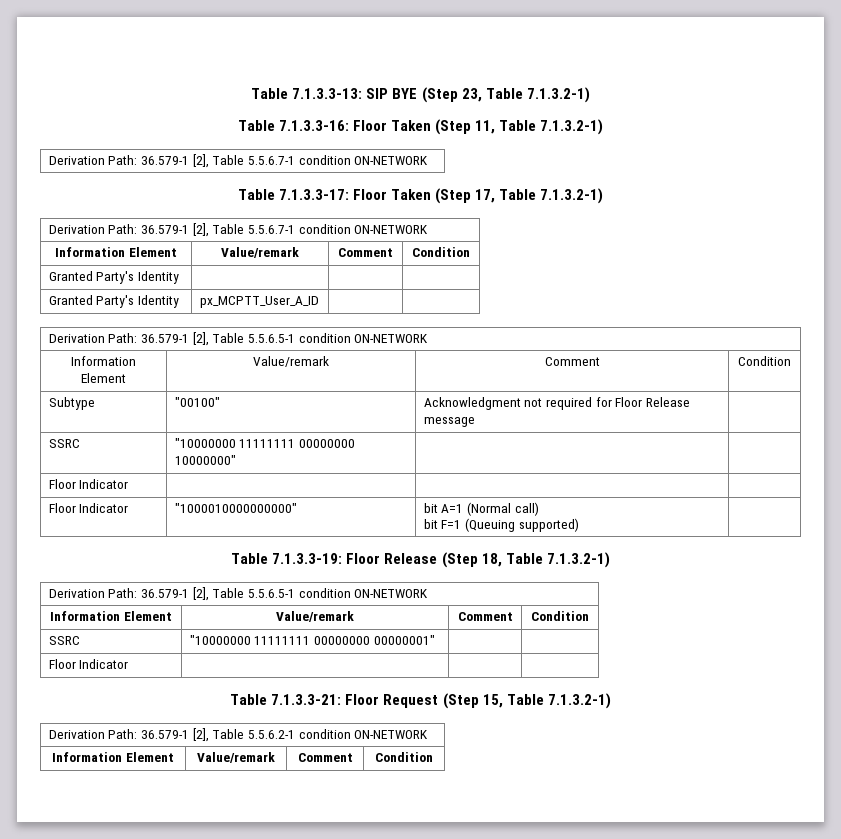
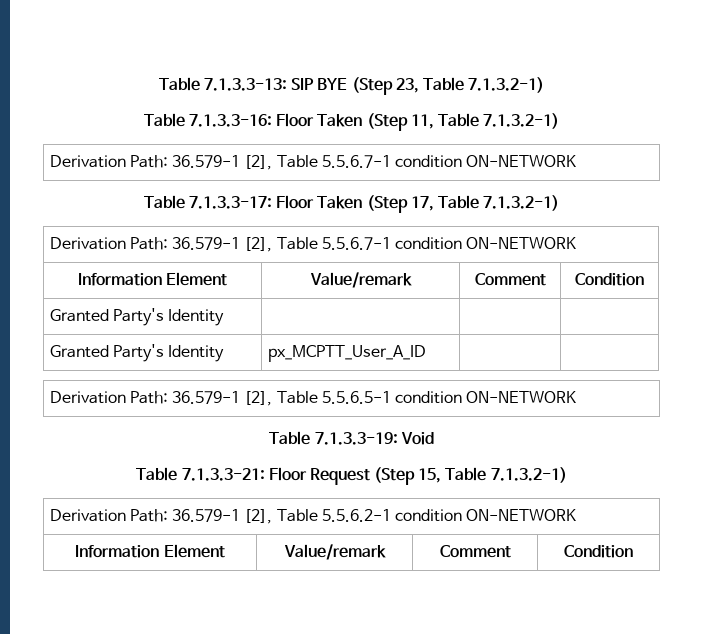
  Granted Party's Identity | px_MCPTT_User_A_ID | |
  Derivation Path: 36.579-1 [2], Table 5.5.6.5-1 condition ON-NETWORK
- Information Element | Value/remark | Comment | Condition
- Subtype | "00100" | Acknowledgment not required for Floor Release message |
- SSRC | "10000000 11111111 00000000 10000000" | |
- Floor Indicator | | |
- Floor Indicator | "1000010000000000" | bit A=1 (Normal call)
- bit F=1 (Queuing supported) |
- Table 7.1.3.3-19: Floor Release (Step 18, Table 7.1.3.2-1)
- Derivation Path: 36.579-1 [2], Table 5.5.6.5-1 condition ON-NETWORK
- Information Element | Value/remark | Comment | Condition
- SSRC | "10000000 11111111 00000000 00000001" | |
- Floor Indicator | | |
+ Table 7.1.3.3-19: Void

